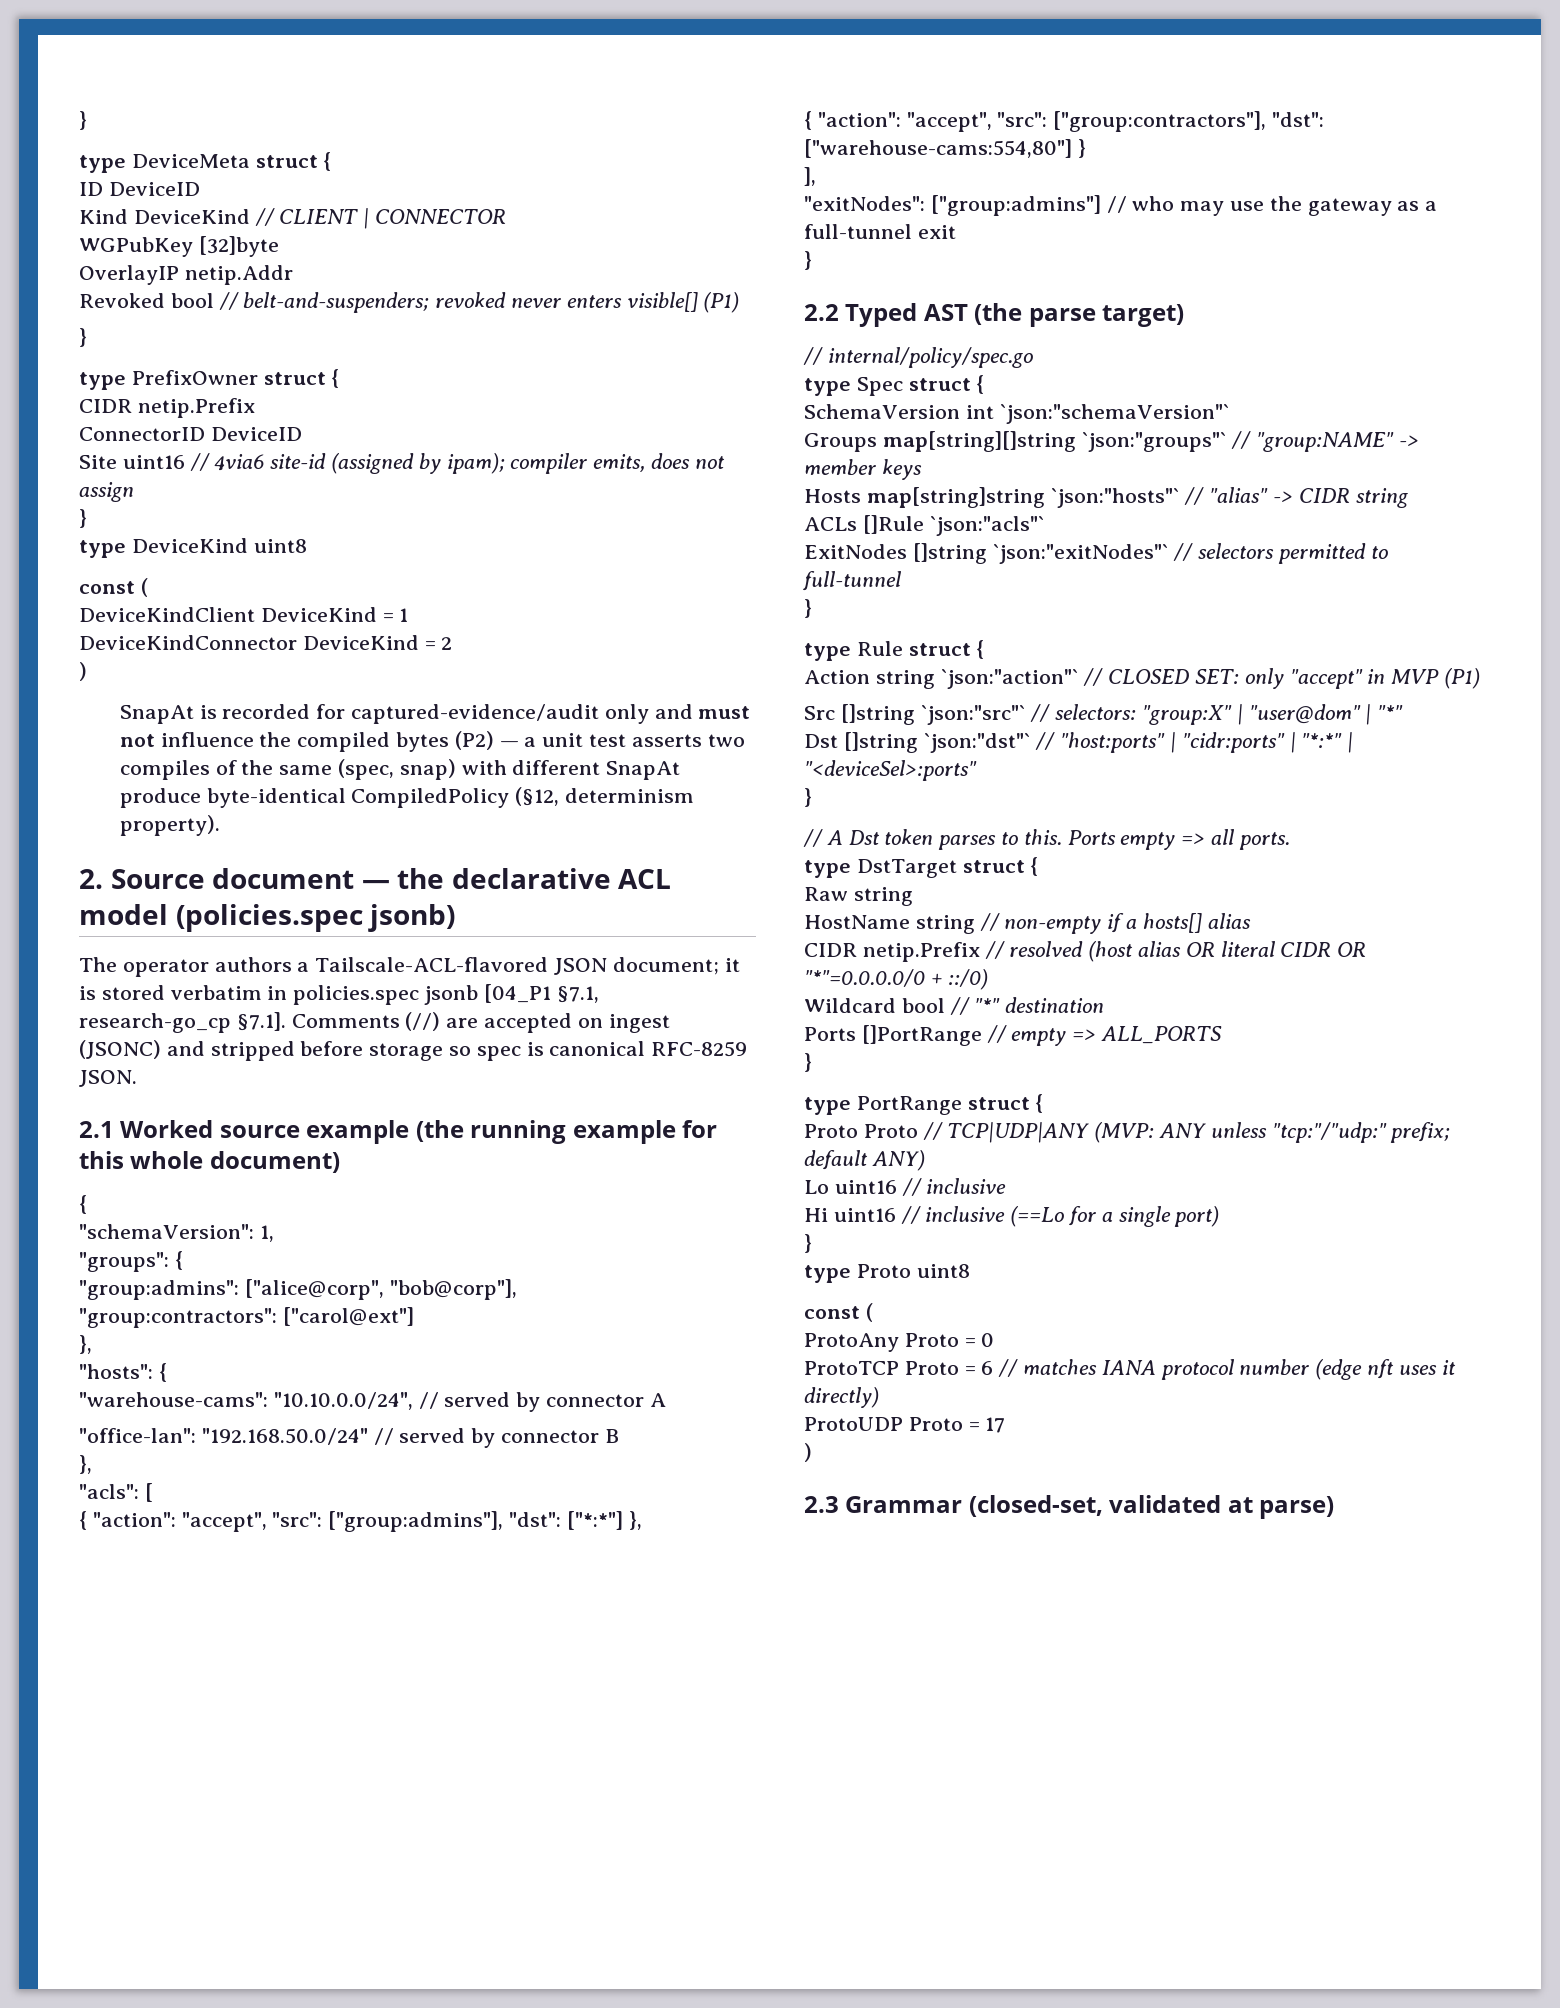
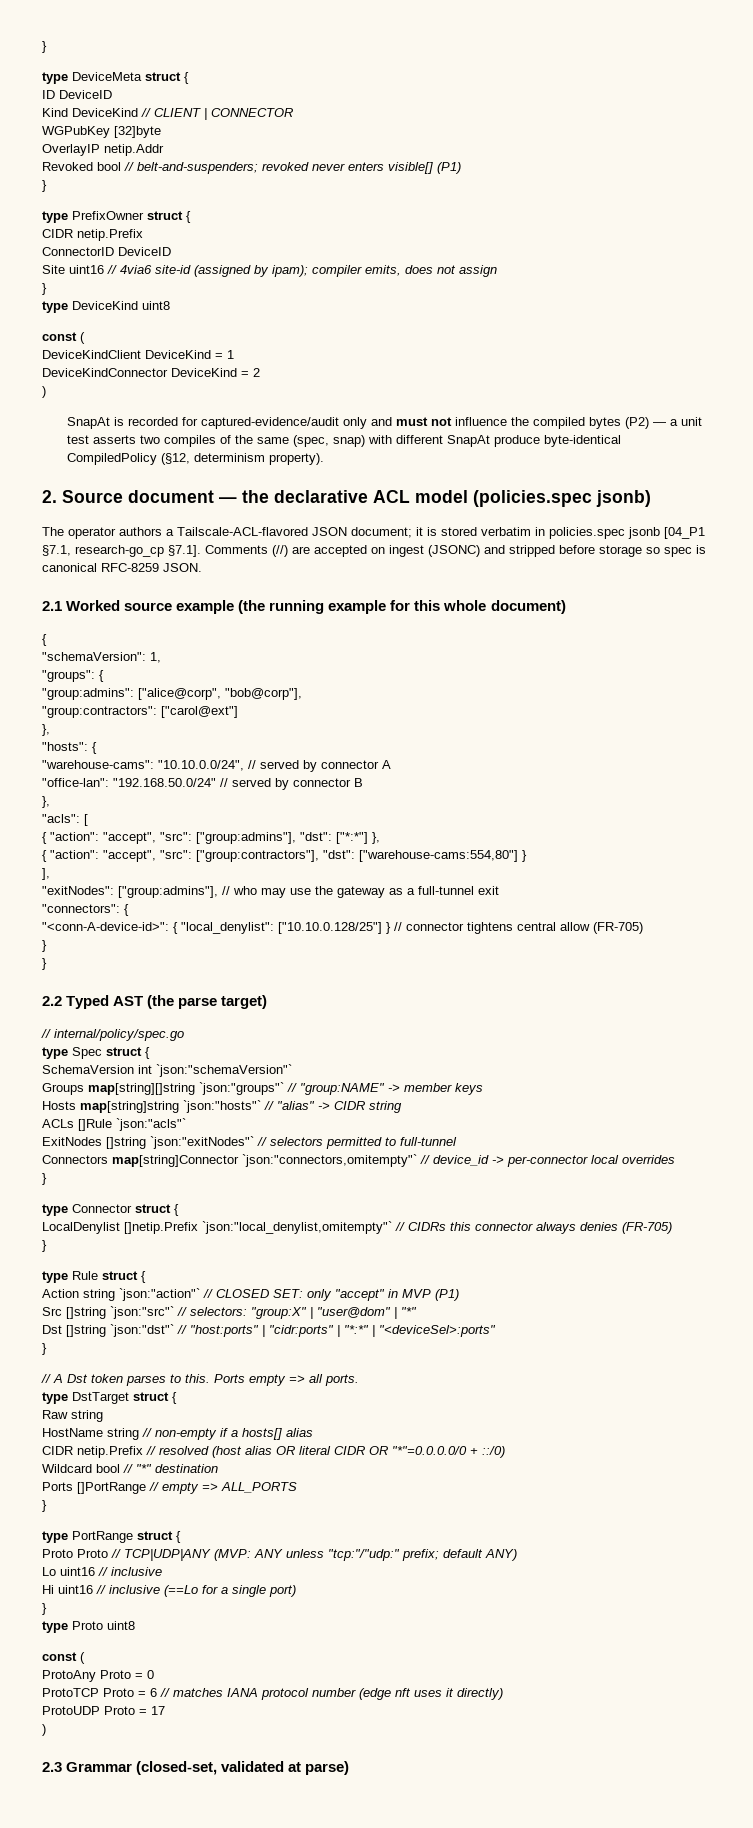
- "exitNodes": ["group:admins"] // who may use the gateway as a full-tunnel exit
+ "exitNodes": ["group:admins"], // who may use the gateway as a full-tunnel exit
+ "connectors": {
+ "<conn-A-device-id>": { "local_denylist": ["10.10.0.128/25"] } // connector tightens central allow (FR-705)
+ }
+ Connectors map[string]Connector `json:"connectors,omitempty"` // device_id -> per-connector local overrides
+ }
+ type Connector struct {
+ LocalDenylist []netip.Prefix `json:"local_denylist,omitempty"` // CIDRs this connector always denies (FR-705)

